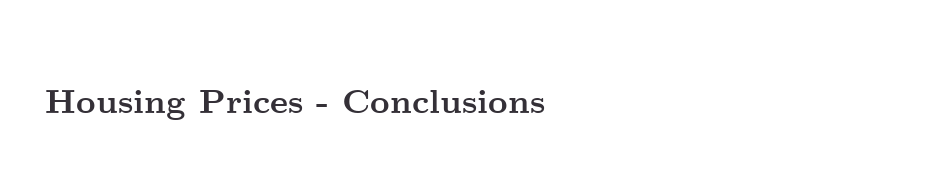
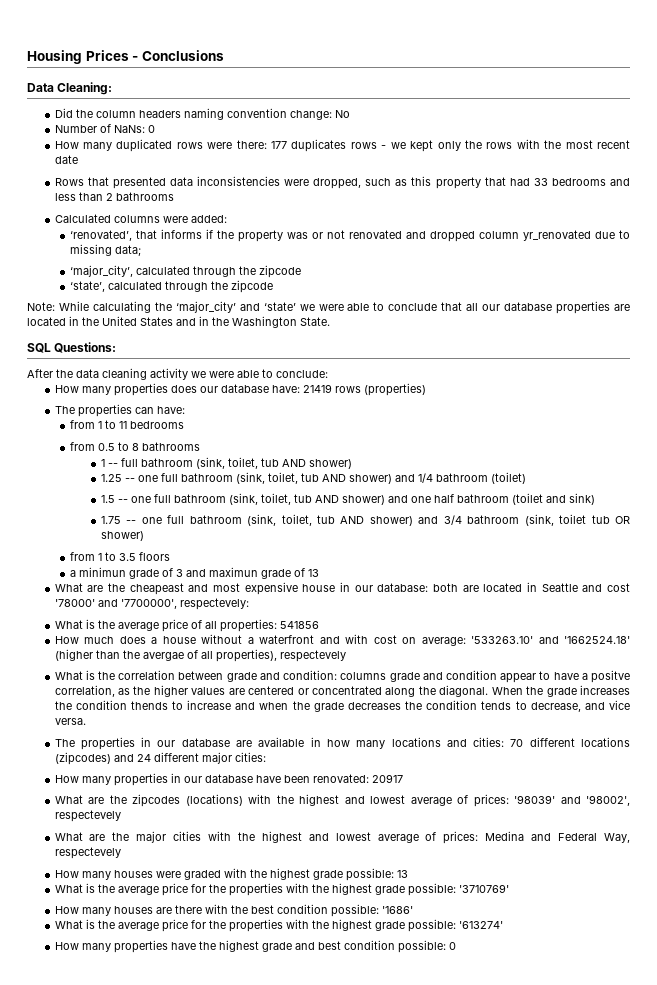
+ Data Cleaning:
+ Did the column headers naming convention change: No
+ Number of NaNs: 0
+ How many duplicated rows were there: 177 duplicates rows - we kept only the rows with the most recent date
+ Rows that presented data inconsistencies were dropped, such as this property that had 33 bedrooms and less than 2 bathrooms
+ Calculated columns were added:
+ ‘renovated’, that informs if the property was or not renovated and dropped column yr_renovated due to missing data;
+ ‘major_city’, calculated through the zipcode
+ ‘state’, calculated through the zipcode
+ Note: While calculating the ‘major_city’ and ‘state’ we were able to conclude that all our database properties are located in the United States and in the Washington State.
+ SQL Questions:
+ After the data cleaning activity we were able to conclude:
+ How many properties does our database have: 21419 rows (properties)
+ The properties can have:
+ from 1 to 11 bedrooms
+ from 0.5 to 8 bathrooms
+ 1 -- full bathroom (sink, toilet, tub AND shower)
+ 1.25 -- one full bathroom (sink, toilet, tub AND shower) and 1/4 bathroom (toilet)
+ 1.5 -- one full bathroom (sink, toilet, tub AND shower) and one half bathroom (toilet and sink)
+ 1.75 -- one full bathroom (sink, toilet, tub AND shower) and 3/4 bathroom (sink, toilet tub OR shower)
+ from 1 to 3.5 floors
+ a minimun grade of 3 and maximun grade of 13
+ What are the cheapeast and most expensive house in our database: both are located in Seattle and cost '78000' and '7700000', respectevely:
+ What is the average price of all properties: 541856
+ How much does a house without a waterfront and with cost on average: '533263.10' and '1662524.18' (higher than the avergae of all properties), respectevely
+ What is the correlation between grade and condition: columns grade and condition appear to have a positve correlation, as the higher values are centered or concentrated along the diagonal. When the grade increases the condition thends to increase and when the grade decreases the condition tends to decrease, and vice versa.
+ The properties in our database are available in how many locations and cities: 70 different locations (zipcodes) and 24 different major cities:
+ How many properties in our database have been renovated: 20917
+ What are the zipcodes (locations) with the highest and lowest average of prices: '98039' and '98002', respectevely
+ What are the major cities with the highest and lowest average of prices: Medina and Federal Way, respectevely
+ How many houses were graded with the highest grade possible: 13
+ What is the average price for the properties with the highest grade possible: '3710769'
+ How many houses are there with the best condition possible: '1686'
+ What is the average price for the properties with the highest grade possible: '613274'
+ How many properties have the highest grade and best condition possible: 0

